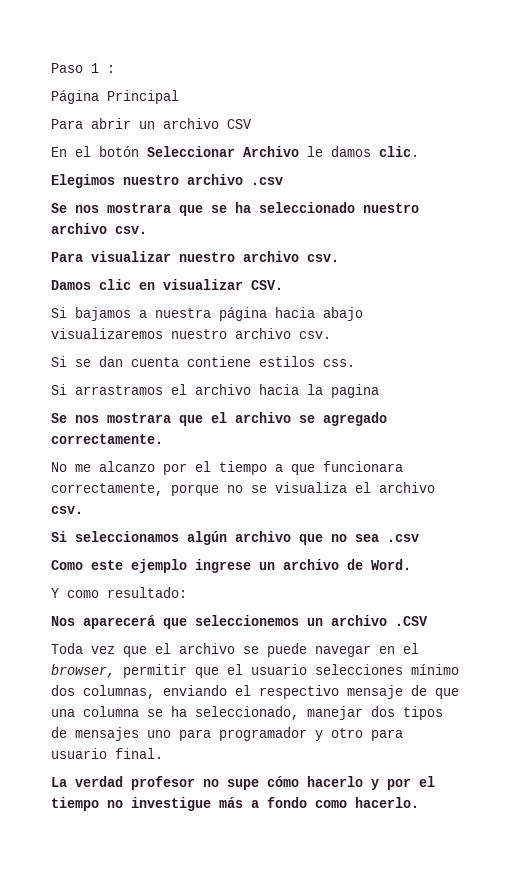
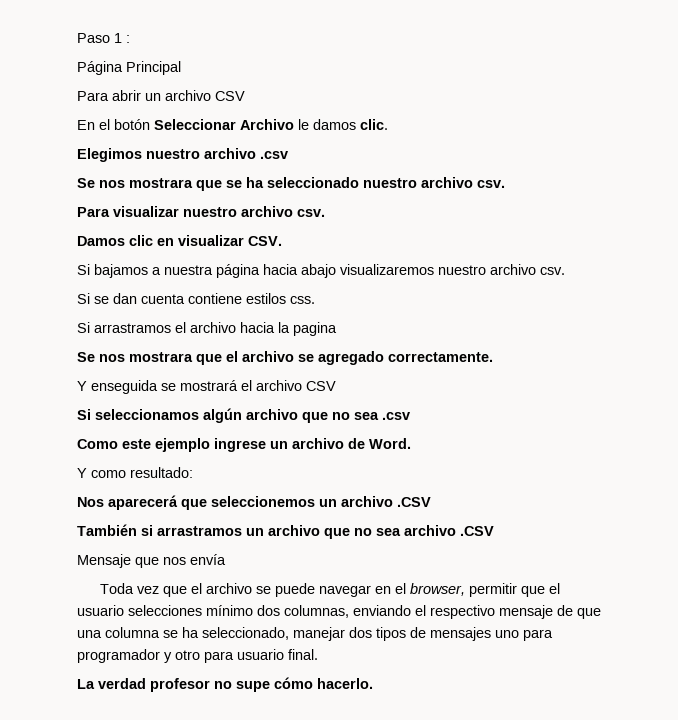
- No me alcanzo por el tiempo a que funcionara correctamente, porque no se visualiza el archivo csv.
+ Y enseguida se mostrará el archivo CSV
+ También si arrastramos un archivo que no sea archivo .CSV
+ Mensaje que nos envía
- La verdad profesor no supe cómo hacerlo y por el tiempo no investigue más a fondo como hacerlo.
+ La verdad profesor no supe cómo hacerlo.

